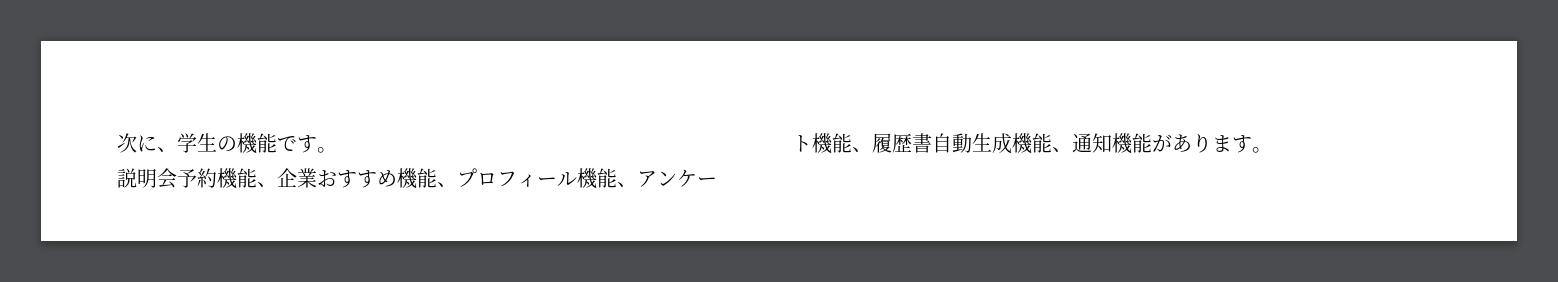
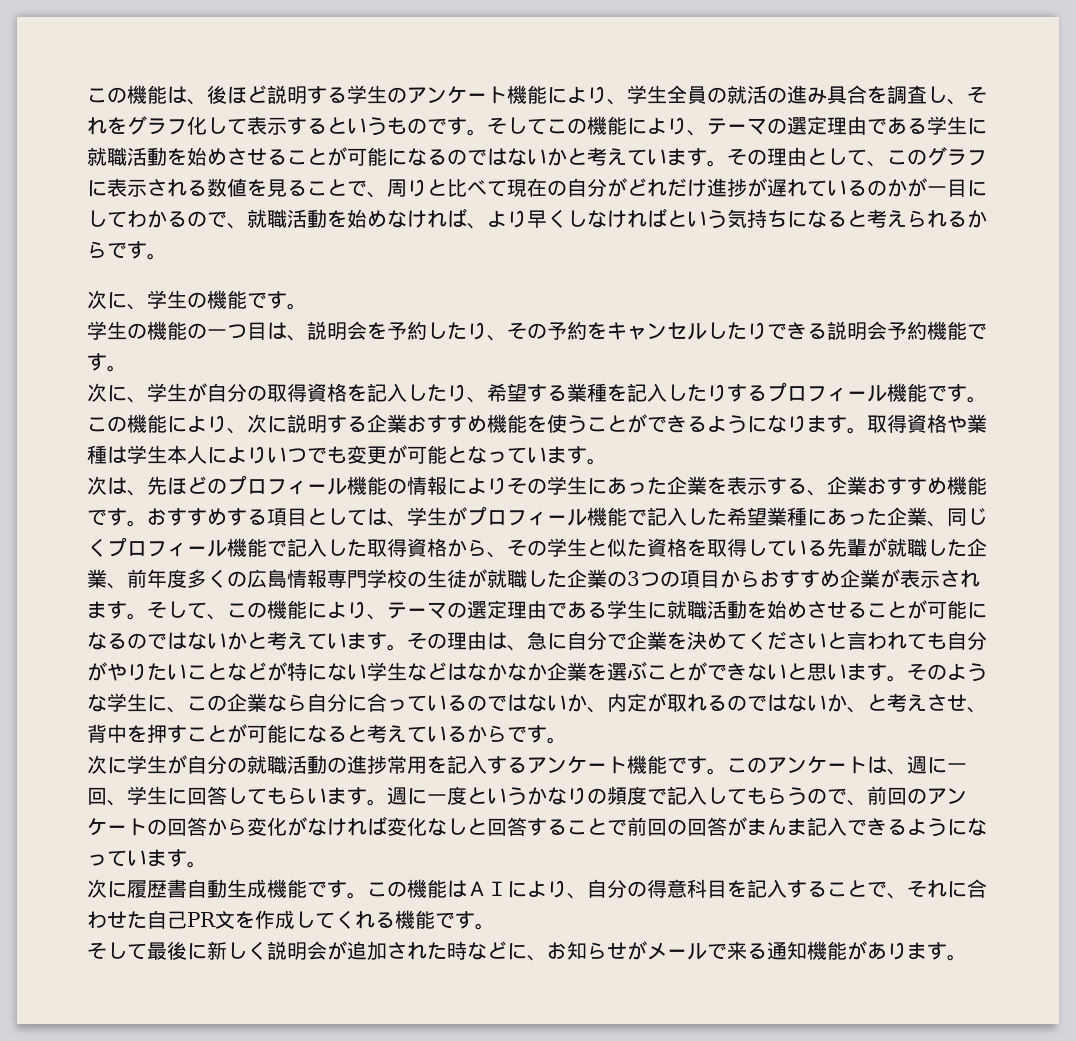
+ この機能は、後ほど説明する学生のアンケート機能により、学生全員の就活の進み具合を調査し、それをグラフ化して表示するというものです。そしてこの機能により、テーマの選定理由である学生に就職活動を始めさせることが可能になるのではないかと考えています。その理由として、このグラフに表示される数値を見ることで、周りと比べて現在の自分がどれだけ進捗が遅れているのかが一目にしてわかるので、就職活動を始めなければ、より早くしなければという気持ちになると考えられるからです。
- 説明会予約機能、企業おすすめ機能、プロフィール機能、アンケート機能、履歴書自動生成機能、通知機能があります。
+ 学生の機能の一つ目は、説明会を予約したり、その予約をキャンセルしたりできる説明会予約機能です。
+ 次に、学生が自分の取得資格を記入したり、希望する業種を記入したりするプロフィール機能です。この機能により、次に説明する企業おすすめ機能を使うことができるようになります。取得資格や業種は学生本人によりいつでも変更が可能となっています。
+ 次は、先ほどのプロフィール機能の情報によりその学生にあった企業を表示する、企業おすすめ機能です。おすすめする項目としては、学生がプロフィール機能で記入した希望業種にあった企業、同じくプロフィール機能で記入した取得資格から、その学生と似た資格を取得している先輩が就職した企業、前年度多くの広島情報専門学校の生徒が就職した企業の3つの項目からおすすめ企業が表示されます。そして、この機能により、テーマの選定理由である学生に就職活動を始めさせることが可能になるのではないかと考えています。その理由は、急に自分で企業を決めてくださいと言われても自分がやりたいことなどが特にない学生などはなかなか企業を選ぶことができないと思います。そのような学生に、この企業なら自分に合っているのではないか、内定が取れるのではないか、と考えさせ、背中を押すことが可能になると考えているからです。
+ 次に学生が自分の就職活動の進捗常用を記入するアンケート機能です。このアンケートは、週に一回、学生に回答してもらいます。週に一度というかなりの頻度で記入してもらうので、前回のアンケートの回答から変化がなければ変化なしと回答することで前回の回答がまんま記入できるようになっています。
+ 次に履歴書自動生成機能です。この機能はＡＩにより、自分の得意科目を記入することで、それに合わせた自己PR文を作成してくれる機能です。
+ そして最後に新しく説明会が追加された時などに、お知らせがメールで来る通知機能があります。

